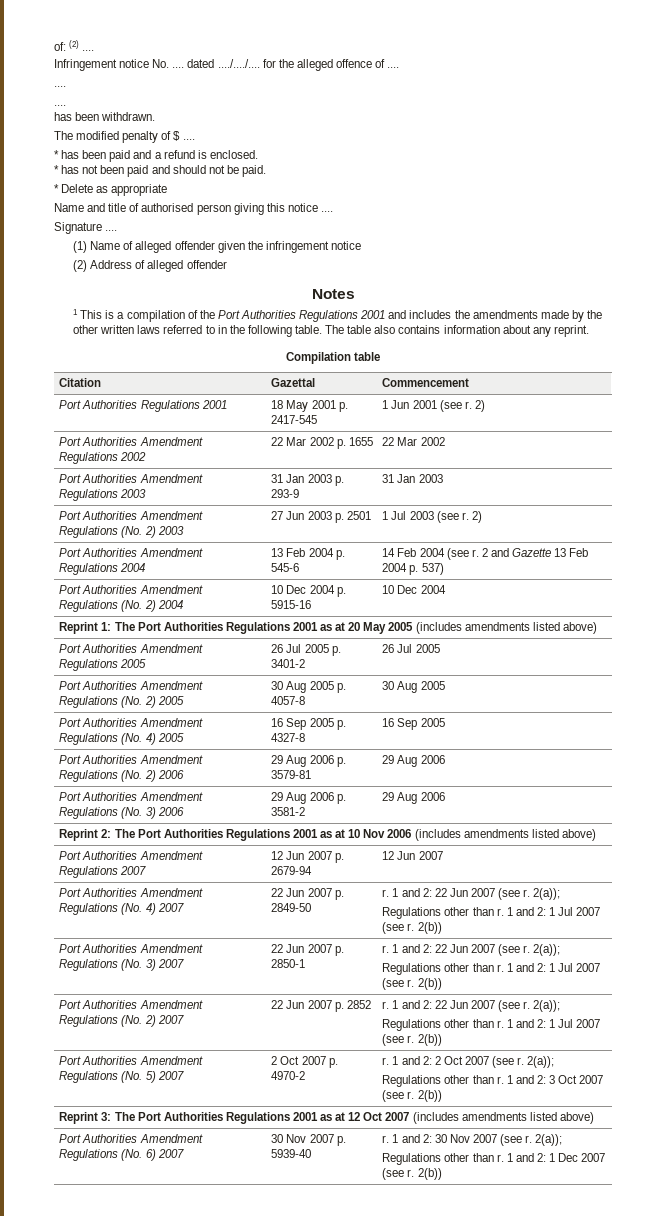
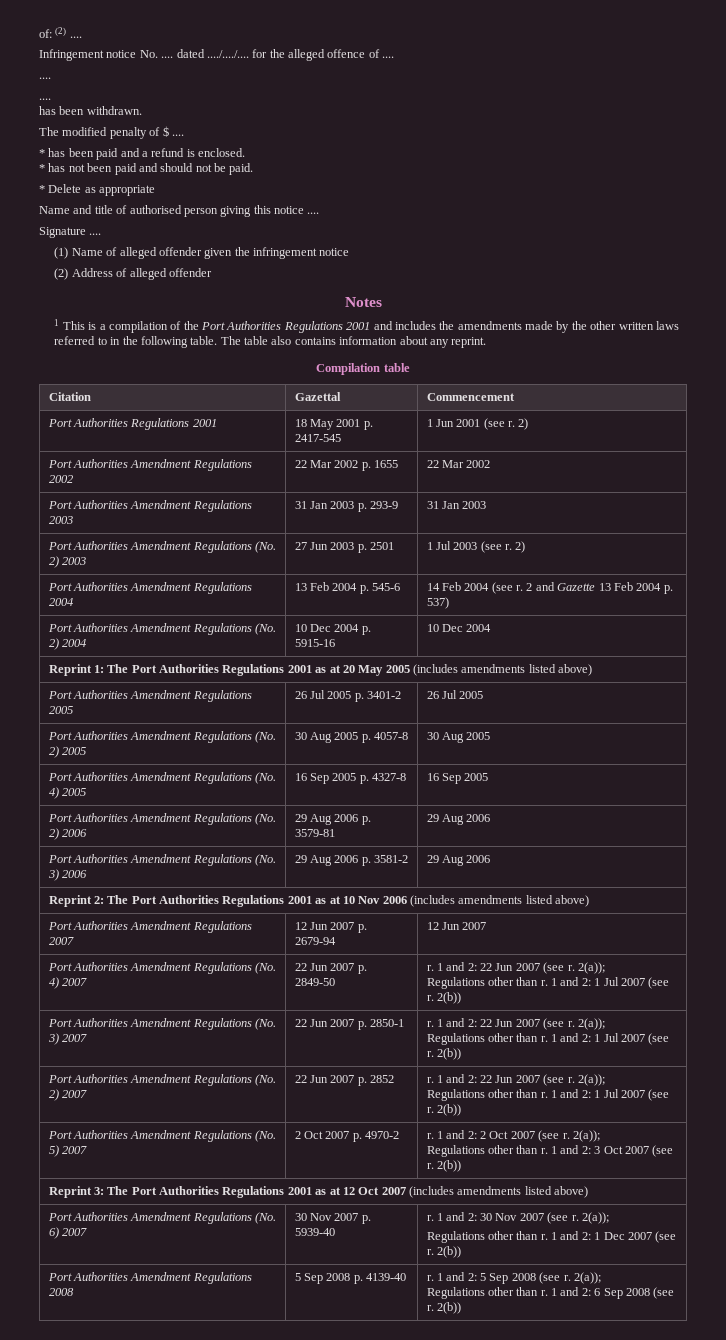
+ Port Authorities Amendment Regulations 2008 | 5 Sep 2008 p. 4139-40 | r. 1 and 2: 5 Sep 2008 (see r. 2(a));
+ Regulations other than r. 1 and 2: 6 Sep 2008 (see r. 2(b))

